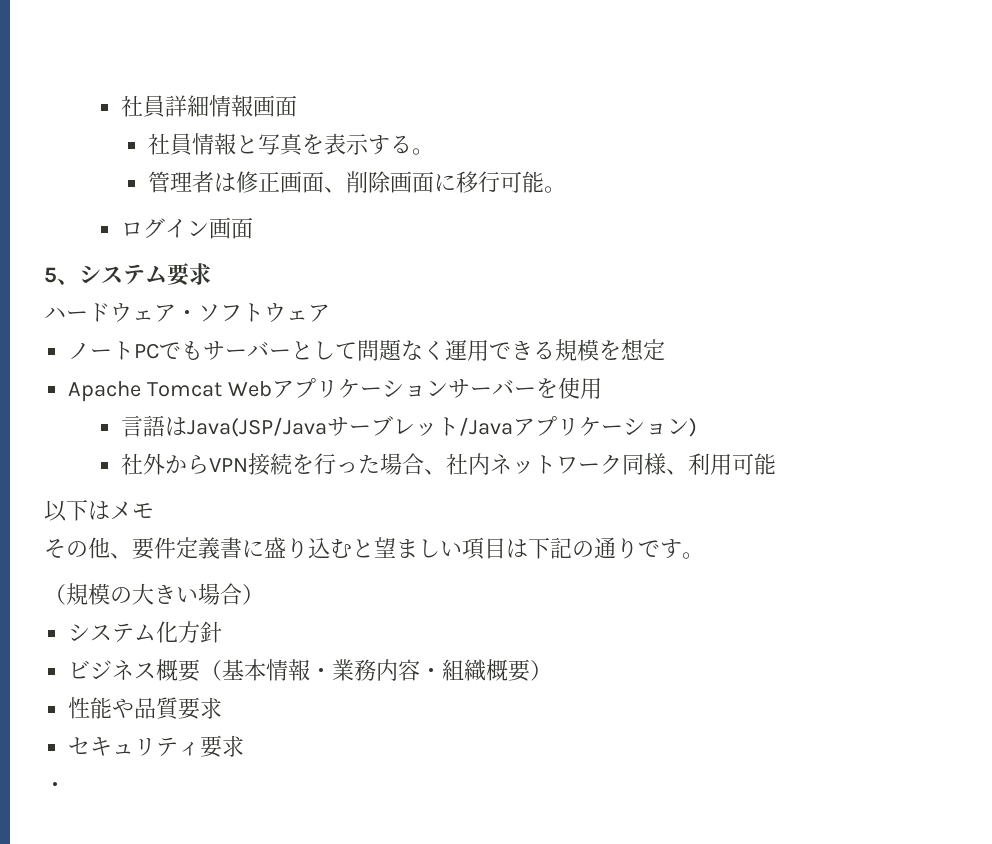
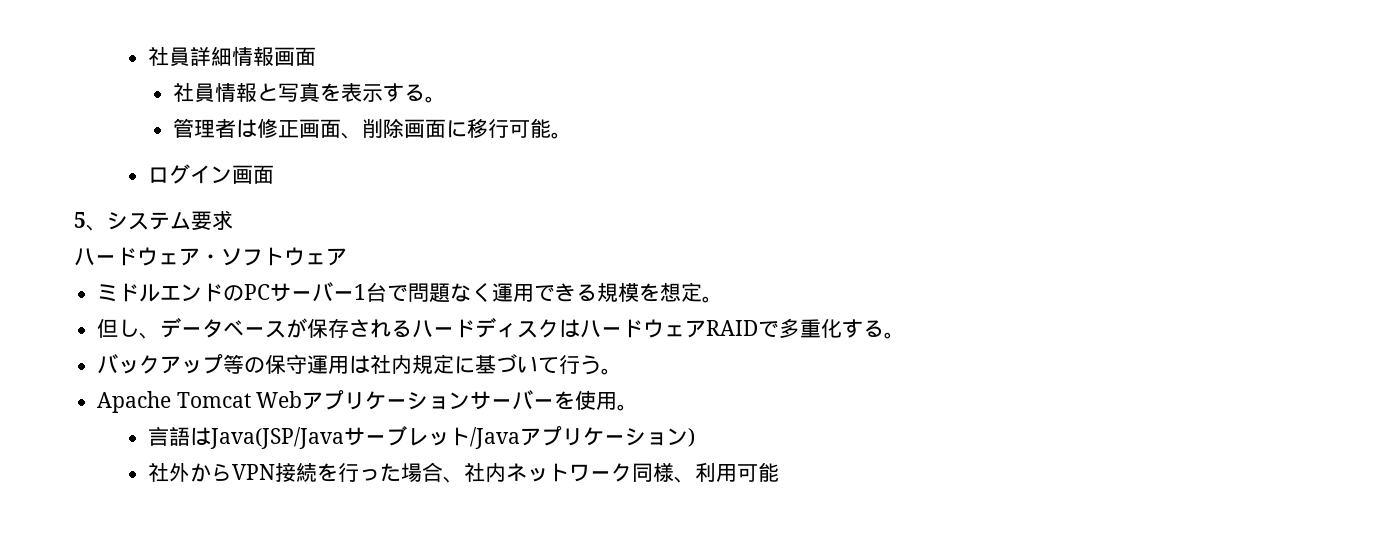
- ノートPCでもサーバーとして問題なく運用できる規模を想定
+ ミドルエンドのPCサーバー1台で問題なく運用できる規模を想定。
+ 但し、データベースが保存されるハードディスクはハードウェアRAIDで多重化する。
+ バックアップ等の保守運用は社内規定に基づいて行う。
- Apache Tomcat Webアプリケーションサーバーを使用
+ Apache Tomcat Webアプリケーションサーバーを使用。
- 以下はメモ
- その他、要件定義書に盛り込むと望ましい項目は下記の通りです。
- （規模の大きい場合）
- システム化方針
- ビジネス概要（基本情報・業務内容・組織概要）
- 性能や品質要求
- セキュリティ要求
- ・

